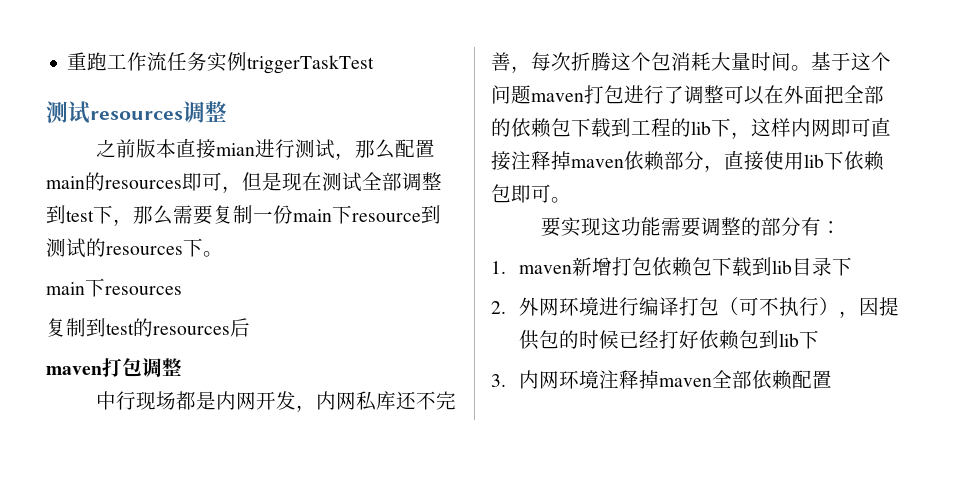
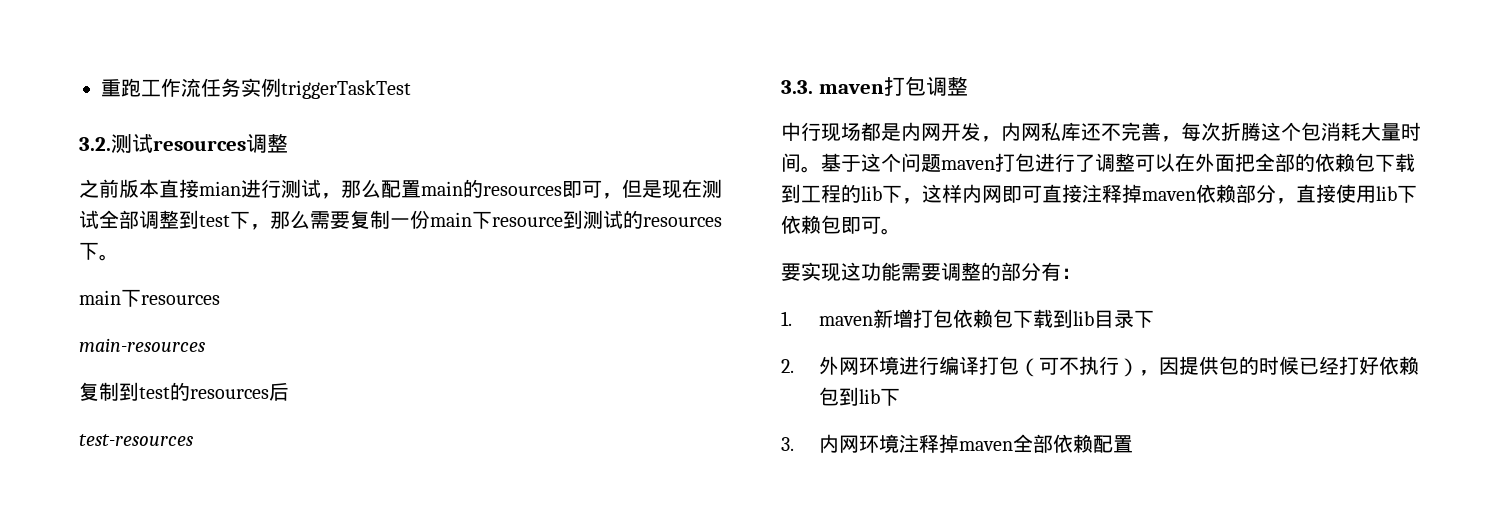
- 测试resources调整
+ 3.2.测试resources调整
+ main-resources
- maven打包调整
+ test-resources
+ 3.3. maven打包调整

